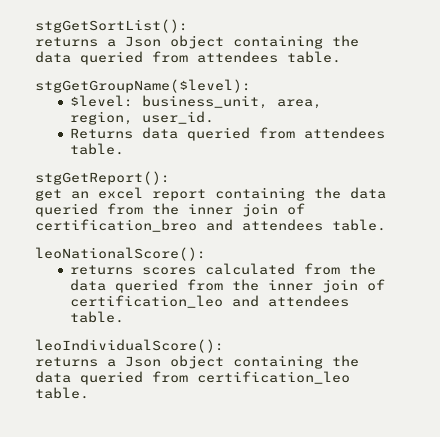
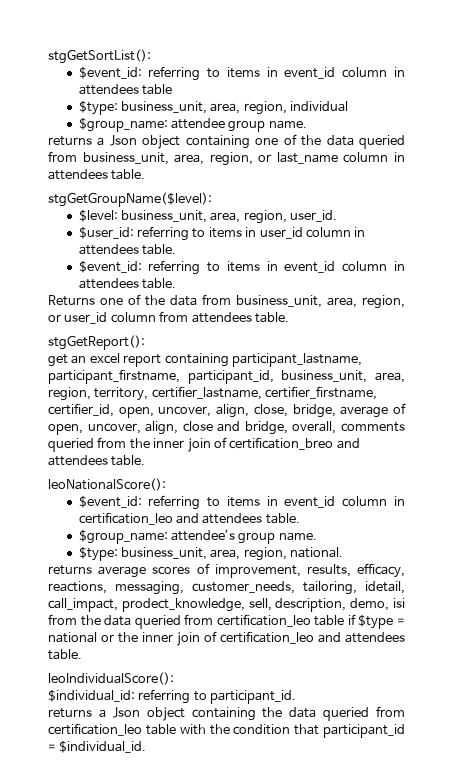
- returns a Json object containing the data queried from attendees table.
+ $event_id: referring to items in event_id column in attendees table
+ $type: business_unit, area, region, individual
+ $group_name: attendee group name.
+ returns a Json object containing one of the data queried from business_unit, area, region, or last_name column in attendees table.
- Returns data queried from attendees table.
+ $user_id: referring to items in user_id column in attendees table.
+ $event_id: referring to items in event_id column in attendees table.
+ Returns one of the data from business_unit, area, region, or user_id column from attendees table.
- get an excel report containing the data queried from the inner join of certification_breo and attendees table.
+ get an excel report containing participant_lastname, participant_firstname, participant_id, business_unit, area, region, territory, certifier_lastname, certifier_firstname, certifier_id, open, uncover, align, close, bridge, average of open, uncover, align, close and bridge, overall, comments queried from the inner join of certification_breo and attendees table.
- returns scores calculated from the data queried from the inner join of certification_leo and attendees table.
+ $event_id: referring to items in event_id column in certification_leo and attendees table.
+ $group_name: attendee’s group name.
+ $type: business_unit, area, region, national.
+ returns average scores of improvement, results, efficacy, reactions, messaging, customer_needs, tailoring, idetail, call_impact, prodect_knowledge, sell, description, demo, isi from the data queried from certification_leo table if $type = national or the inner join of certification_leo and attendees table.
+ $individual_id: referring to participant_id.
- returns a Json object containing the data queried from certification_leo table.
+ returns a Json object containing the data queried from certification_leo table with the condition that participant_id = $individual_id.

